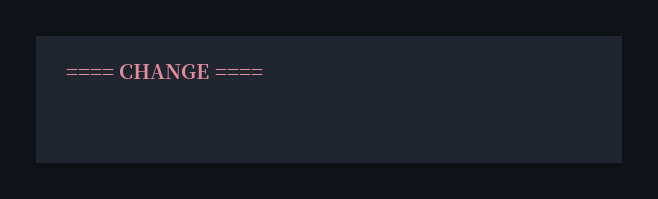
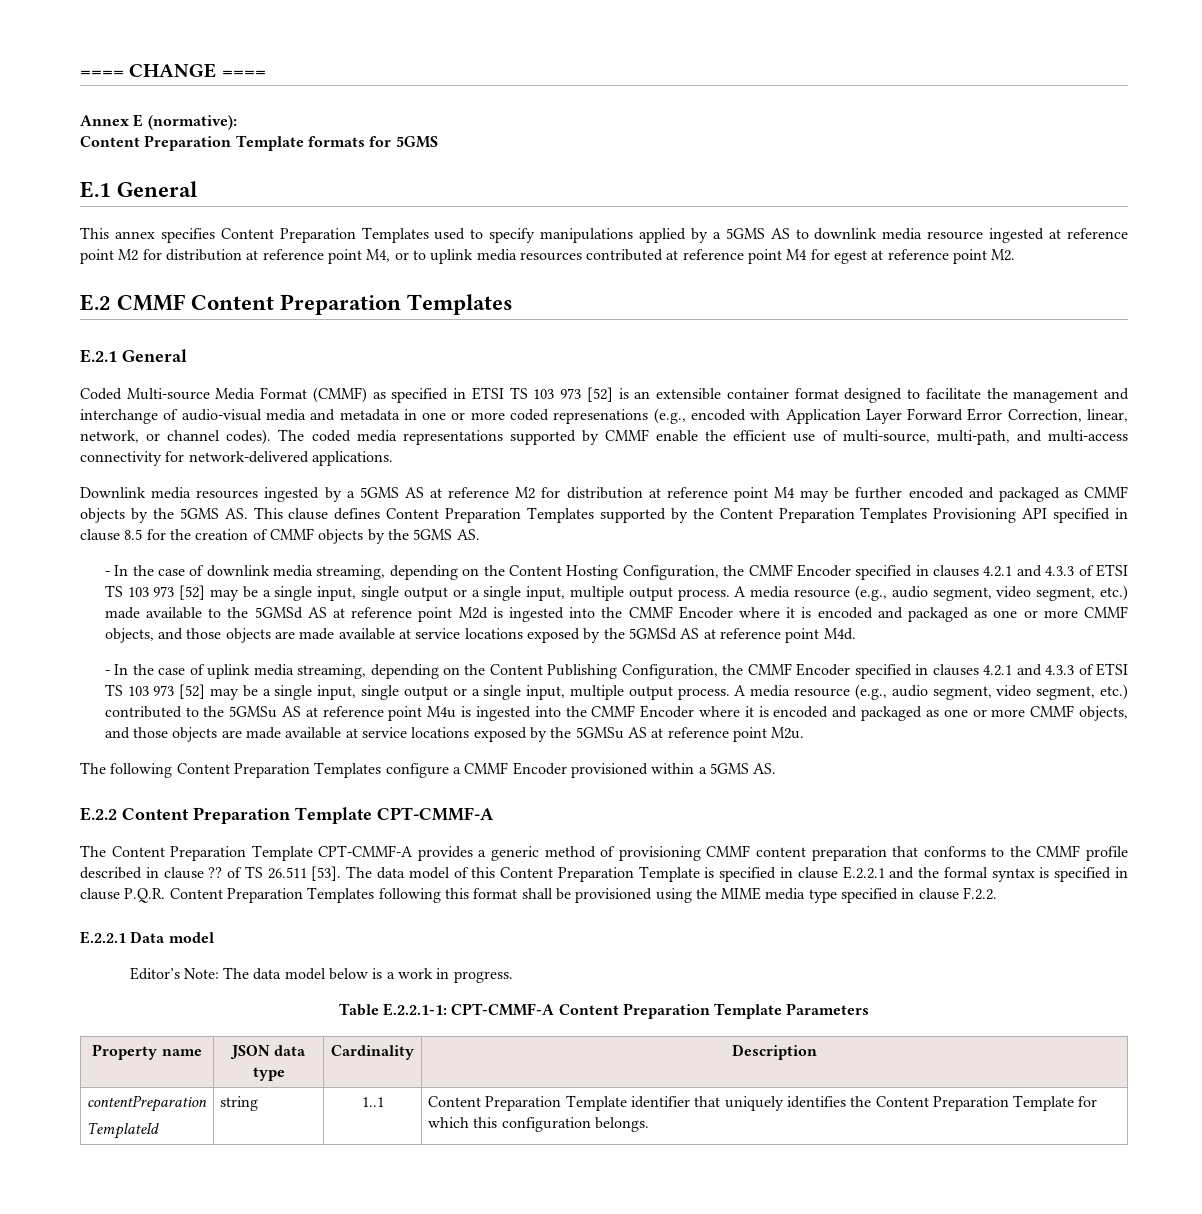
+ Annex E (normative):
+ Content Preparation Template formats for 5GMS
+ E.1 General
+ This annex specifies Content Preparation Templates used to specify manipulations applied by a 5GMS AS to downlink media resource ingested at reference point M2 for distribution at reference point M4, or to uplink media resources contributed at reference point M4 for egest at reference point M2.
+ E.2 CMMF Content Preparation Templates
+ E.2.1 General
+ Coded Multi-source Media Format (CMMF) as specified in ETSI TS 103 973 [52] is an extensible container format designed to facilitate the management and interchange of audio-visual media and metadata in one or more coded represenations (e.g., encoded with Application Layer Forward Error Correction, linear, network, or channel codes). The coded media representations supported by CMMF enable the efficient use of multi-source, multi-path, and multi-access connectivity for network-delivered applications.
+ Downlink media resources ingested by a 5GMS AS at reference M2 for distribution at reference point M4 may be further encoded and packaged as CMMF objects by the 5GMS AS. This clause defines Content Preparation Templates supported by the Content Preparation Templates Provisioning API specified in clause 8.5 for the creation of CMMF objects by the 5GMS AS.
+ - In the case of downlink media streaming, depending on the Content Hosting Configuration, the CMMF Encoder specified in clauses 4.2.1 and 4.3.3 of ETSI TS 103 973 [52] may be a single input, single output or a single input, multiple output process. A media resource (e.g., audio segment, video segment, etc.) made available to the 5GMSd AS at reference point M2d is ingested into the CMMF Encoder where it is encoded and packaged as one or more CMMF objects, and those objects are made available at service locations exposed by the 5GMSd AS at reference point M4d.
+ - In the case of uplink media streaming, depending on the Content Publishing Configuration, the CMMF Encoder specified in clauses 4.2.1 and 4.3.3 of ETSI TS 103 973 [52] may be a single input, single output or a single input, multiple output process. A media resource (e.g., audio segment, video segment, etc.) contributed to the 5GMSu AS at reference point M4u is ingested into the CMMF Encoder where it is encoded and packaged as one or more CMMF objects, and those objects are made available at service locations exposed by the 5GMSu AS at reference point M2u.
+ The following Content Preparation Templates configure a CMMF Encoder provisioned within a 5GMS AS.
+ E.2.2 Content Preparation Template CPT-CMMF-A
+ The Content Preparation Template CPT-CMMF-A provides a generic method of provisioning CMMF content preparation that conforms to the CMMF profile described in clause ?? of TS 26.511 [53]. The data model of this Content Preparation Template is specified in clause E.2.2.1 and the formal syntax is specified in clause P.Q.R. Content Preparation Templates following this format shall be provisioned using the MIME media type specified in clause F.2.2.
+ E.2.2.1 Data model
+ Editor’s Note: The data model below is a work in progress.
+ Table E.2.2.1-1: CPT-CMMF-A Content Preparation Template Parameters
+ Property name | JSON data type | Cardinality | Description
+ contentPreparation
+ TemplateId | string | 1..1 | Content Preparation Template identifier that uniquely identifies the Content Preparation Template for which this configuration belongs.

